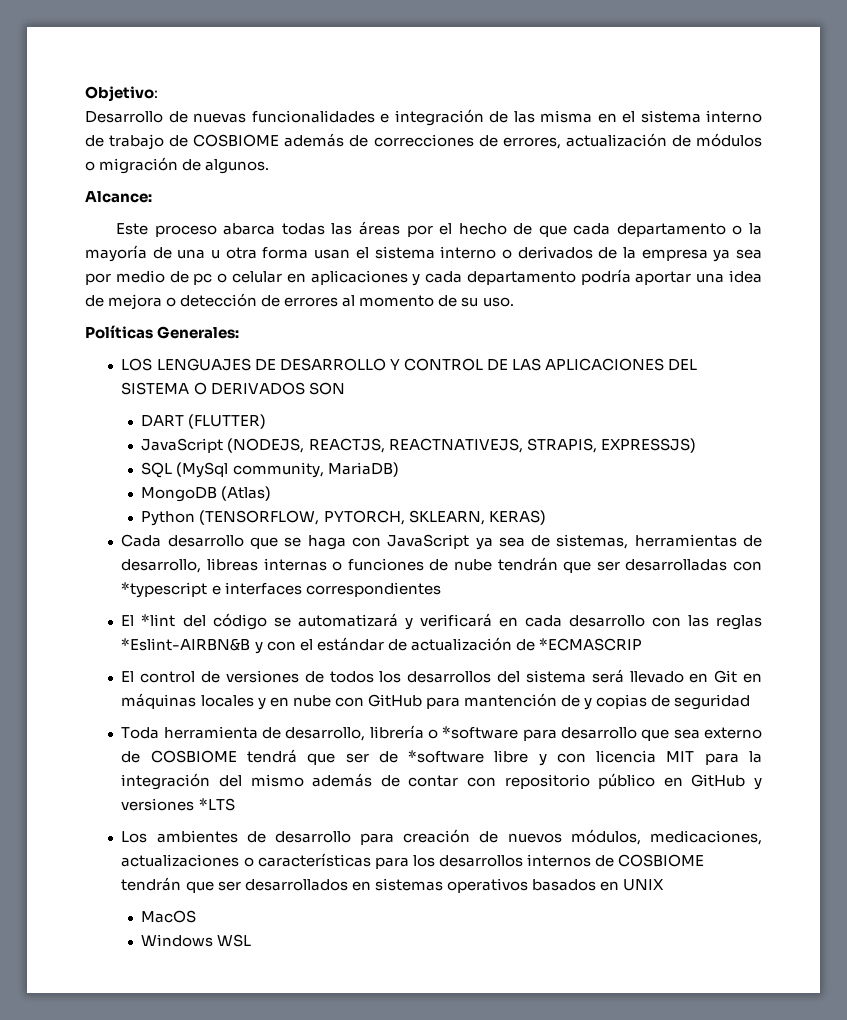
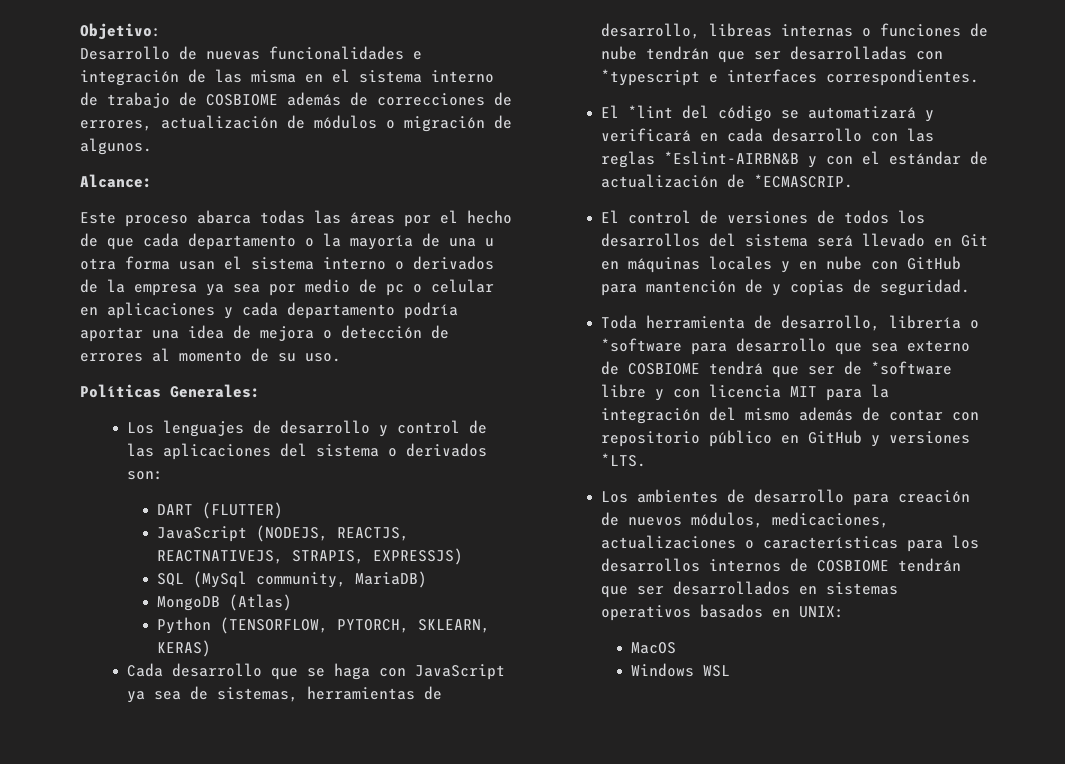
- LOS LENGUAJES DE DESARROLLO Y CONTROL DE LAS APLICACIONES DEL SISTEMA O DERIVADOS SON
+ Los lenguajes de desarrollo y control de las aplicaciones del sistema o derivados son:
- Cada desarrollo que se haga con JavaScript ya sea de sistemas, herramientas de desarrollo, libreas internas o funciones de nube tendrán que ser desarrolladas con *typescript e interfaces correspondientes
+ Cada desarrollo que se haga con JavaScript ya sea de sistemas, herramientas de desarrollo, libreas internas o funciones de nube tendrán que ser desarrolladas con *typescript e interfaces correspondientes.
- El *lint del código se automatizará y verificará en cada desarrollo con las reglas *Eslint-AIRBN&B y con el estándar de actualización de *ECMASCRIP
+ El *lint del código se automatizará y verificará en cada desarrollo con las reglas *Eslint-AIRBN&B y con el estándar de actualización de *ECMASCRIP.
- El control de versiones de todos los desarrollos del sistema será llevado en Git en máquinas locales y en nube con GitHub para mantención de y copias de seguridad
+ El control de versiones de todos los desarrollos del sistema será llevado en Git en máquinas locales y en nube con GitHub para mantención de y copias de seguridad.
- Toda herramienta de desarrollo, librería o *software para desarrollo que sea externo de COSBIOME tendrá que ser de *software libre y con licencia MIT para la integración del mismo además de contar con repositorio público en GitHub y versiones *LTS
+ Toda herramienta de desarrollo, librería o *software para desarrollo que sea externo de COSBIOME tendrá que ser de *software libre y con licencia MIT para la integración del mismo además de contar con repositorio público en GitHub y versiones *LTS.
- Los ambientes de desarrollo para creación de nuevos módulos, medicaciones, actualizaciones o características para los desarrollos internos de COSBIOME tendrán que ser desarrollados en sistemas operativos basados en UNIX
+ Los ambientes de desarrollo para creación de nuevos módulos, medicaciones, actualizaciones o características para los desarrollos internos de COSBIOME tendrán que ser desarrollados en sistemas operativos basados en UNIX:

